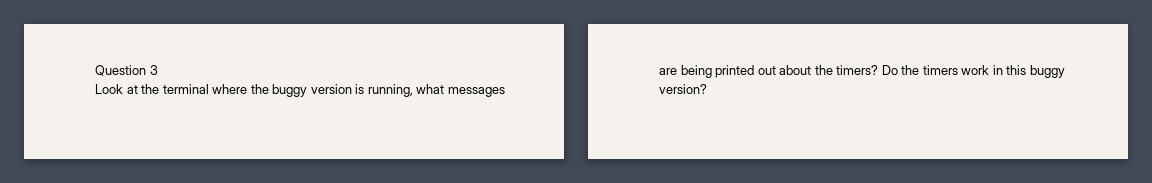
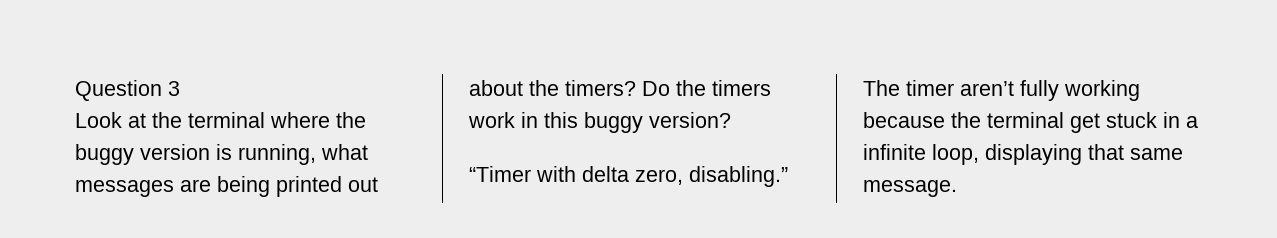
+ “Timer with delta zero, disabling.” The timer aren’t fully working because the terminal get stuck in a infinite loop, displaying that same message.

